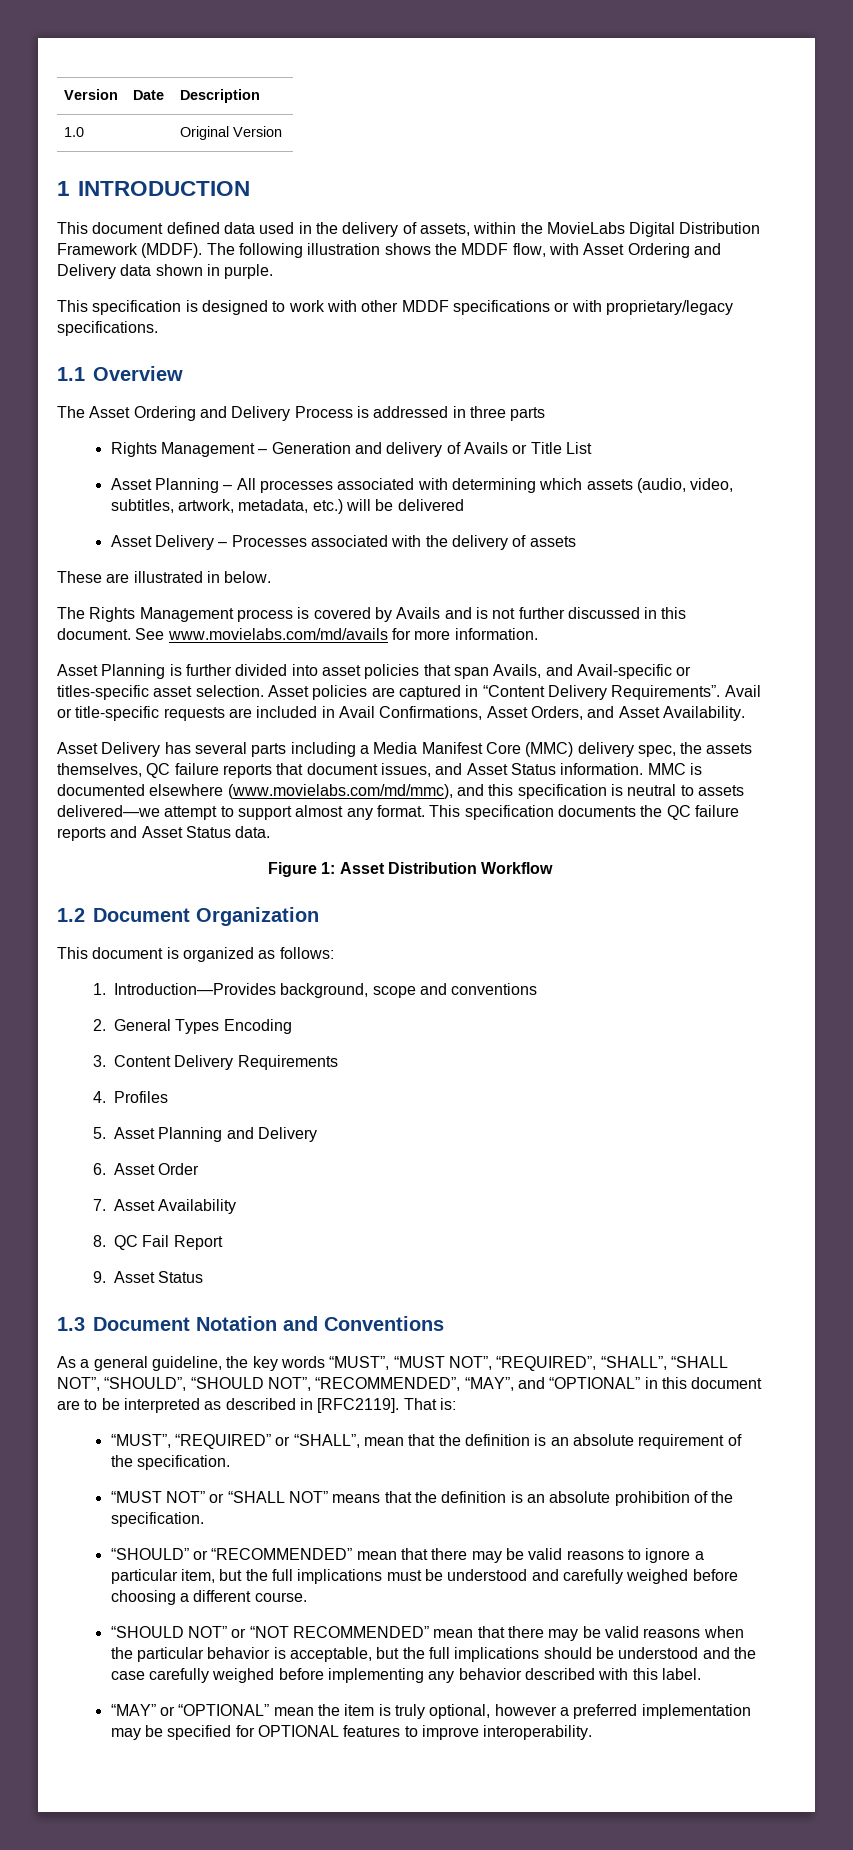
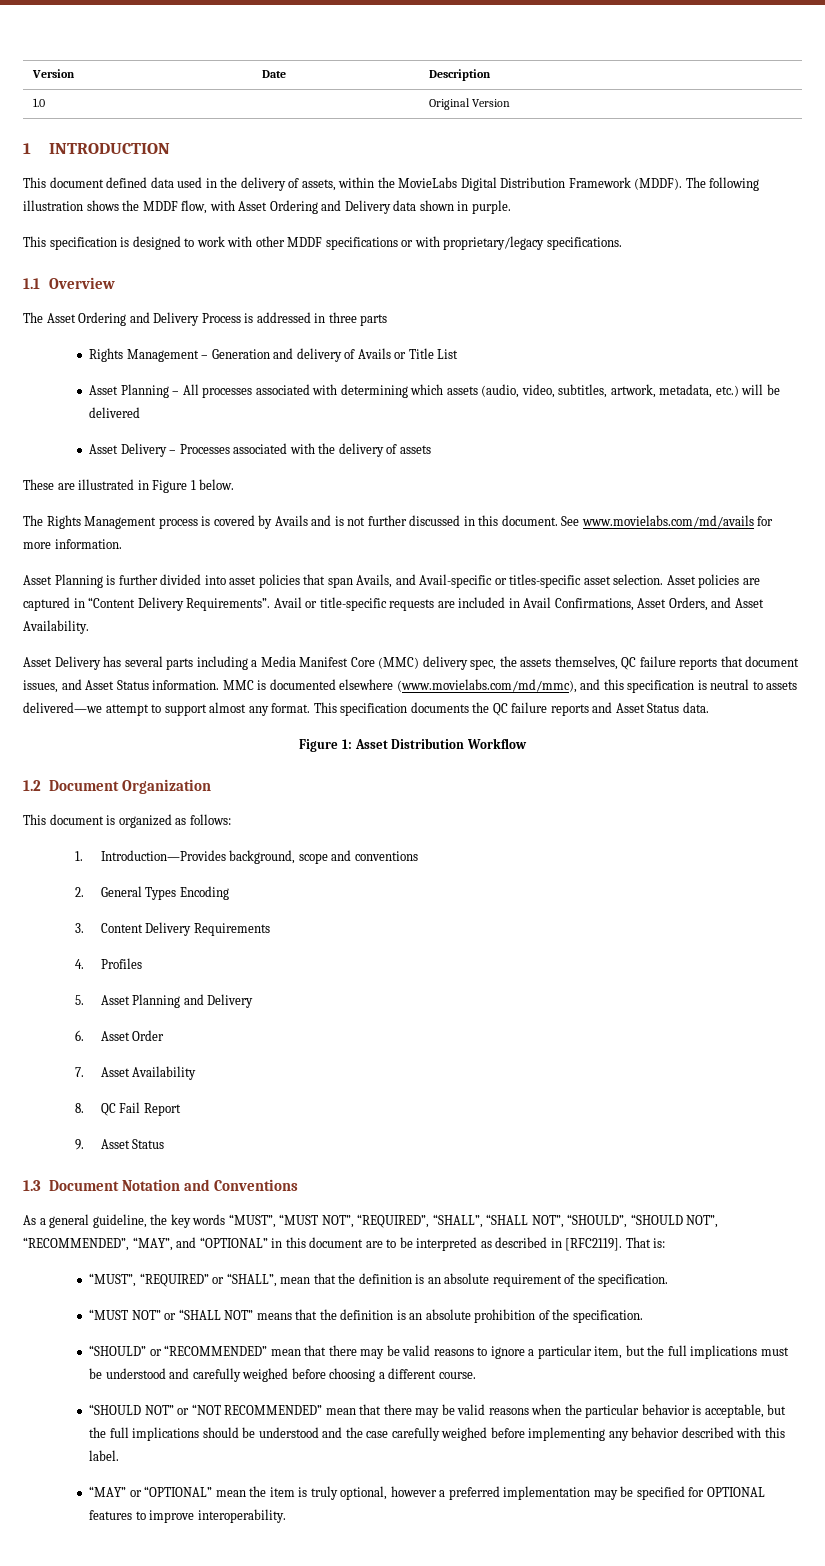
- These are illustrated in below.
+ These are illustrated in Figure 1 below.

